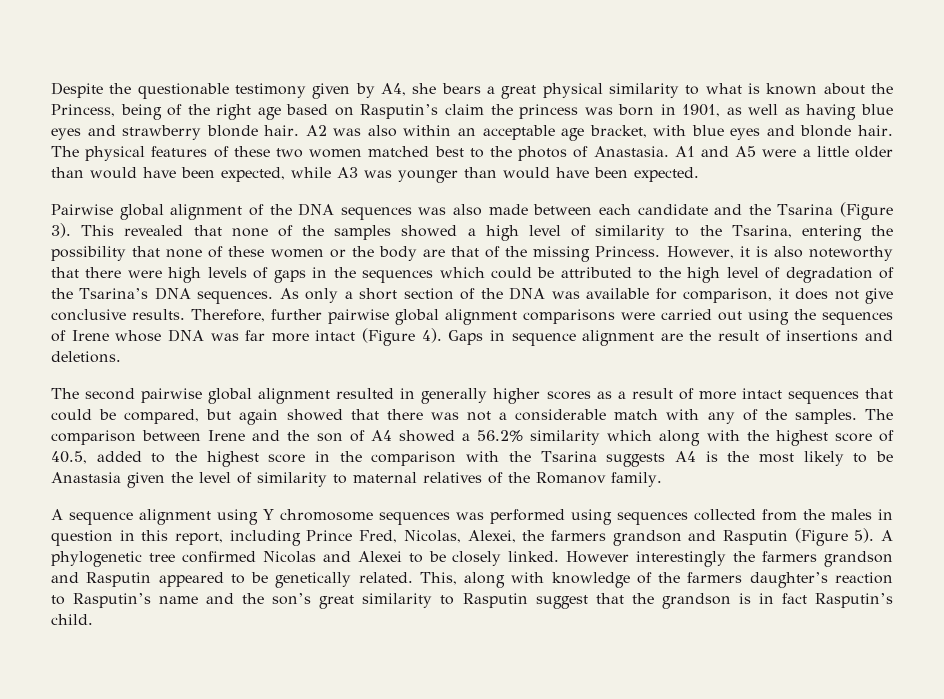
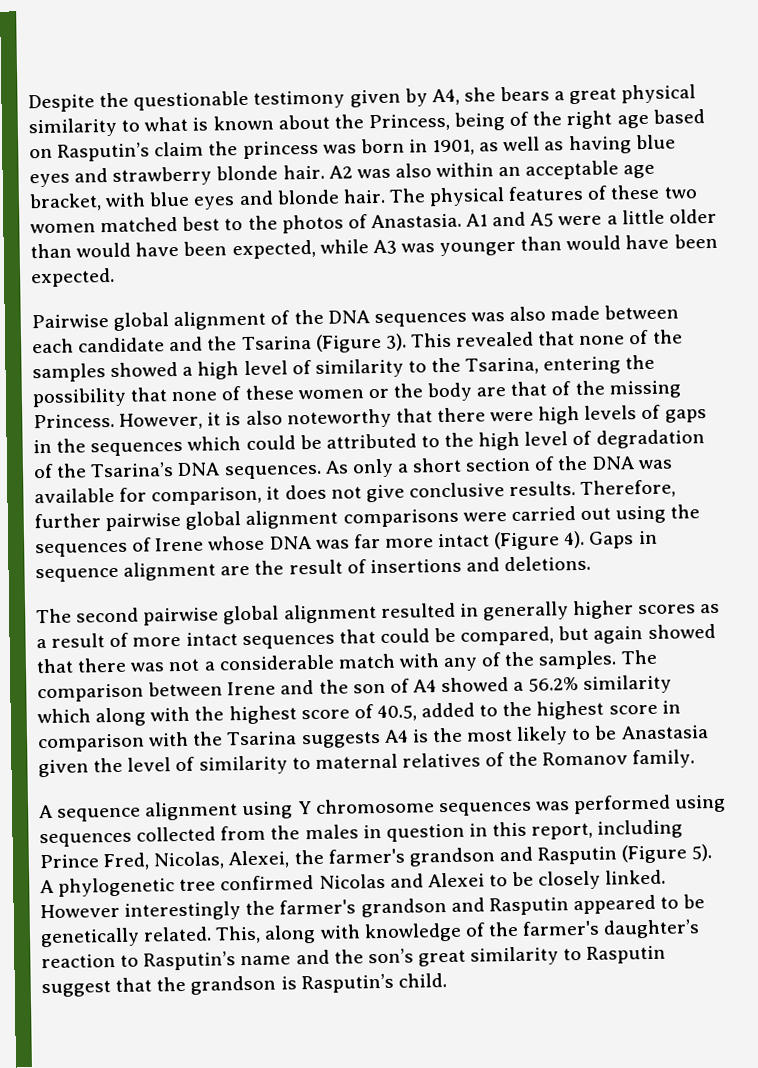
- The comparison between Irene and the son of A4 showed a 56.2% similarity which along with the highest score of 40.5, added to the highest score in the comparison with the Tsarina suggests A4 is the most likely to be Anastasia given the level of similarity to maternal relatives of the Romanov family.
+ The comparison between Irene and the son of A4 showed a 56.2% similarity which along with the highest score of 40.5, added to the highest score in comparison with the Tsarina suggests A4 is the most likely to be Anastasia given the level of similarity to maternal relatives of the Romanov family.
- A sequence alignment using Y chromosome sequences was performed using sequences collected from the males in question in this report, including Prince Fred, Nicolas, Alexei, the farmers grandson and Rasputin (Figure 5).
+ A sequence alignment using Y chromosome sequences was performed using sequences collected from the males in question in this report, including Prince Fred, Nicolas, Alexei, the farmer's grandson and Rasputin (Figure 5).
- However interestingly the farmers grandson and Rasputin appeared to be genetically related.
+ However interestingly the farmer's grandson and Rasputin appeared to be genetically related.
- This, along with knowledge of the farmers daughter’s reaction to Rasputin’s name and the son’s great similarity to Rasputin suggest that the grandson is in fact Rasputin’s child.
+ This, along with knowledge of the farmer's daughter’s reaction to Rasputin’s name and the son’s great similarity to Rasputin suggest that the grandson is Rasputin’s child.

